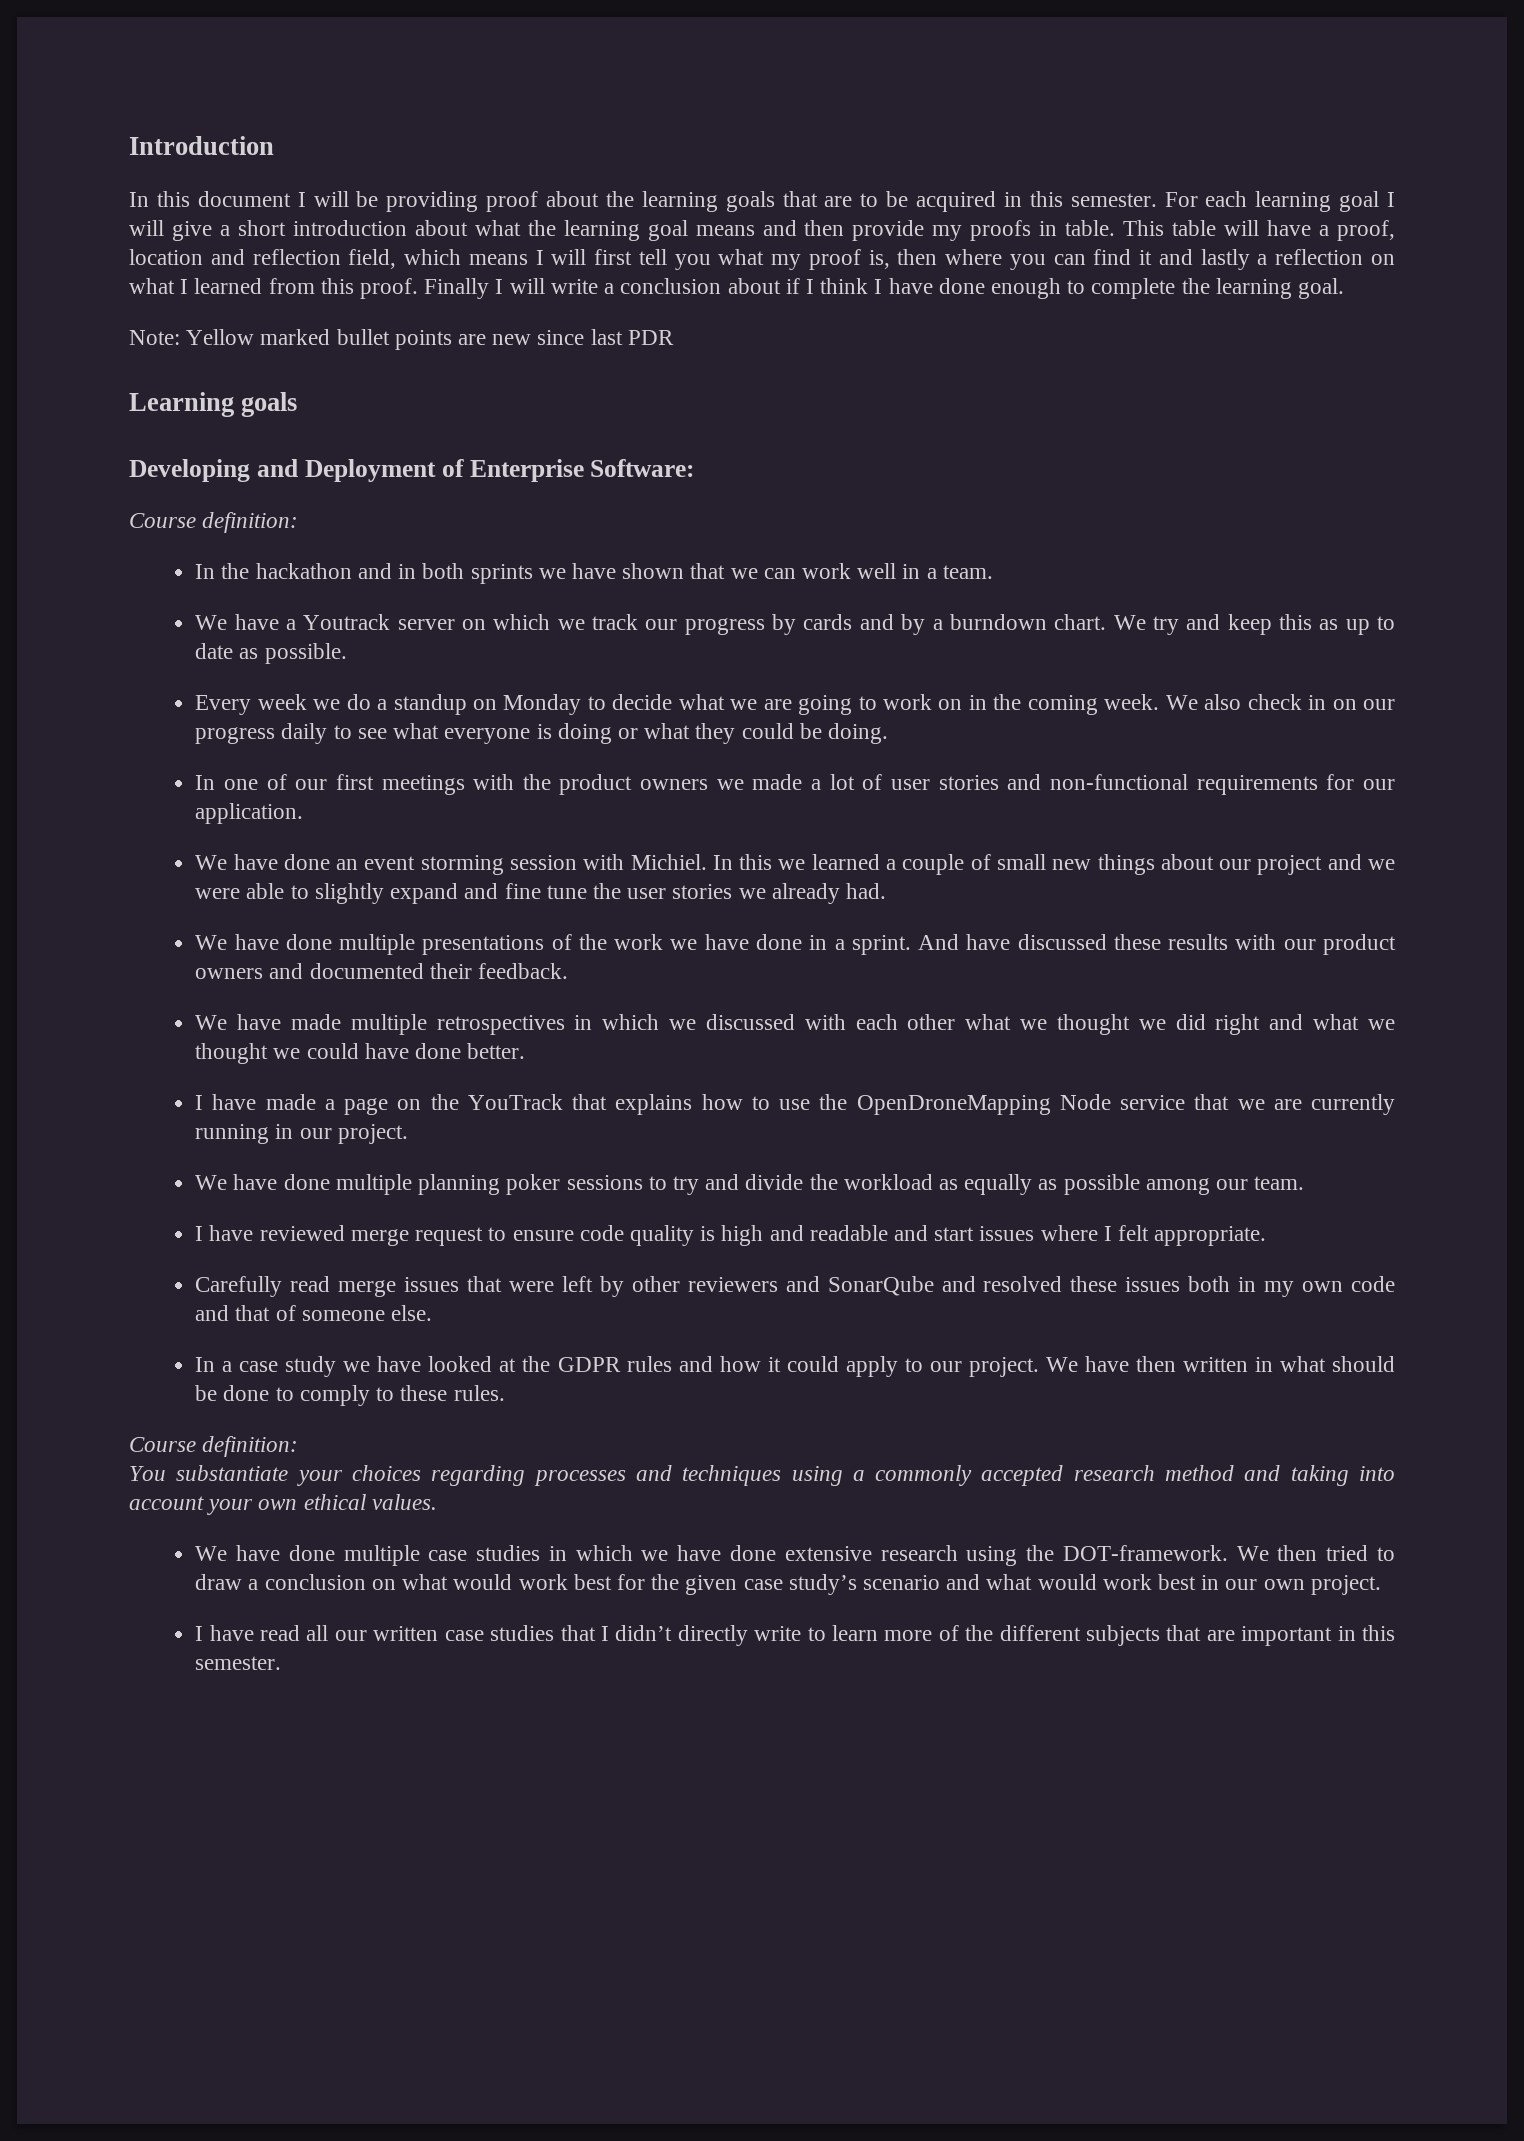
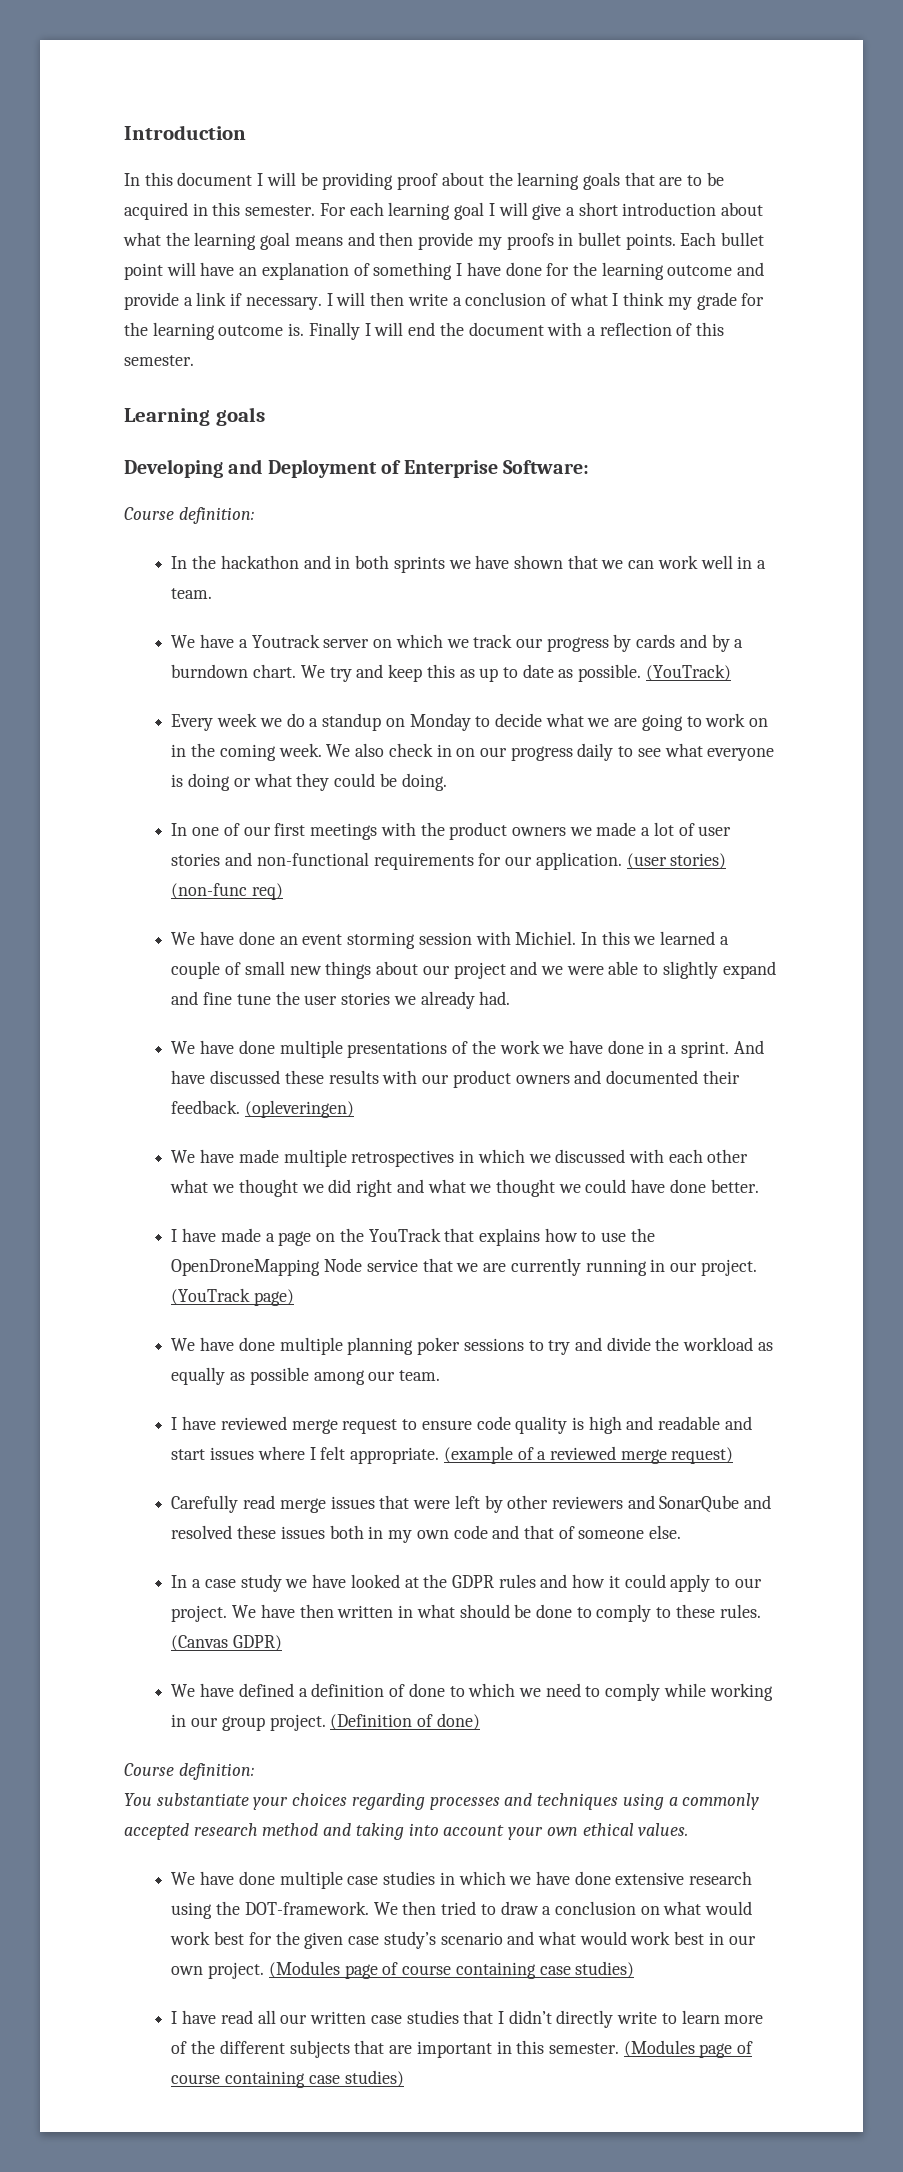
- For each learning goal I will give a short introduction about what the learning goal means and then provide my proofs in table. This table will have a proof, location and reflection field, which means I will first tell you what my proof is, then where you can find it and lastly a reflection on what I learned from this proof. Finally I will write a conclusion about if I think I have done enough to complete the learning goal.
- Note: Yellow marked bullet points are new since last PDR
+ For each learning goal I will give a short introduction about what the learning goal means and then provide my proofs in bullet points. Each bullet point will have an explanation of something I have done for the learning outcome and provide a link if necessary. I will then write a conclusion of what I think my grade for the learning outcome is. Finally I will end the document with a reflection of this semester.
+ (YouTrack)
+ (user stories) (non-func req)
+ (opleveringen)
+ (YouTrack page)
+ (example of a reviewed merge request)
+ (Canvas GDPR)
+ We have defined a definition of done to which we need to comply while working in our group project. (Definition of done)
- We then tried to draw a conclusion on what would work best for the given case study’s scenario and what would work best in our own project.
+ We then tried to draw a conclusion on what would work best for the given case study’s scenario and what would work best in our own project. (Modules page of course containing case studies)
- I have read all our written case studies that I didn’t directly write to learn more of the different subjects that are important in this semester.
+ I have read all our written case studies that I didn’t directly write to learn more of the different subjects that are important in this semester. (Modules page of course containing case studies)

